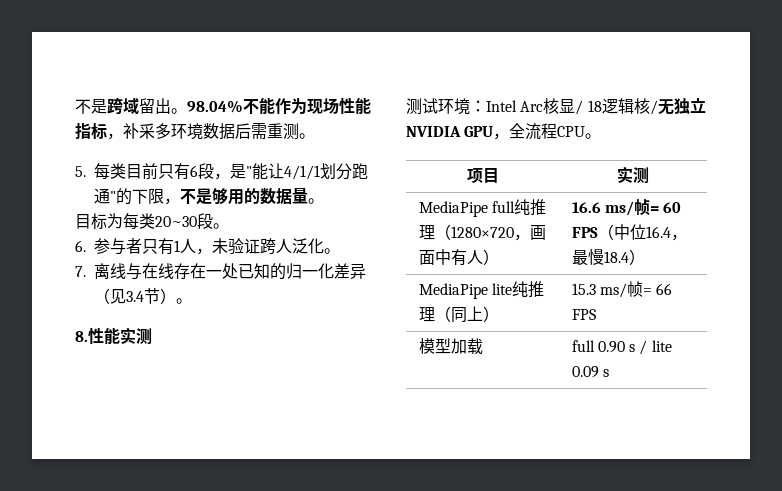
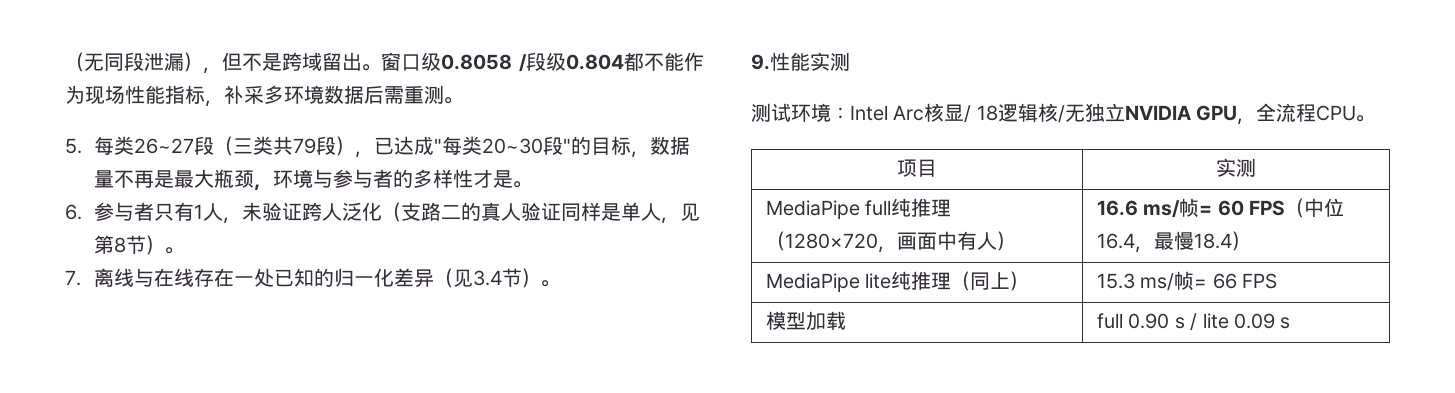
- 不是跨域留出。98.04%不能作为现场性能指标，补采多环境数据后需重测。
+ （无同段泄漏），但不是跨域留出。窗口级0.8058 /段级0.804都不能作为现场性能指标，补采多环境数据后需重测。
- 5.每类目前只有6段，是"能让4/1/1划分跑通"的下限，不是够用的数据量。
- 目标为每类20~30段。
+ 5.每类26~27段（三类共79段），已达成"每类20~30段"的目标，数据量不再是最大瓶颈，环境与参与者的多样性才是。
- 6.参与者只有1人，未验证跨人泛化。
+ 6.参与者只有1人，未验证跨人泛化（支路二的真人验证同样是单人，见第8节）。
- 8.性能实测
+ 9.性能实测

